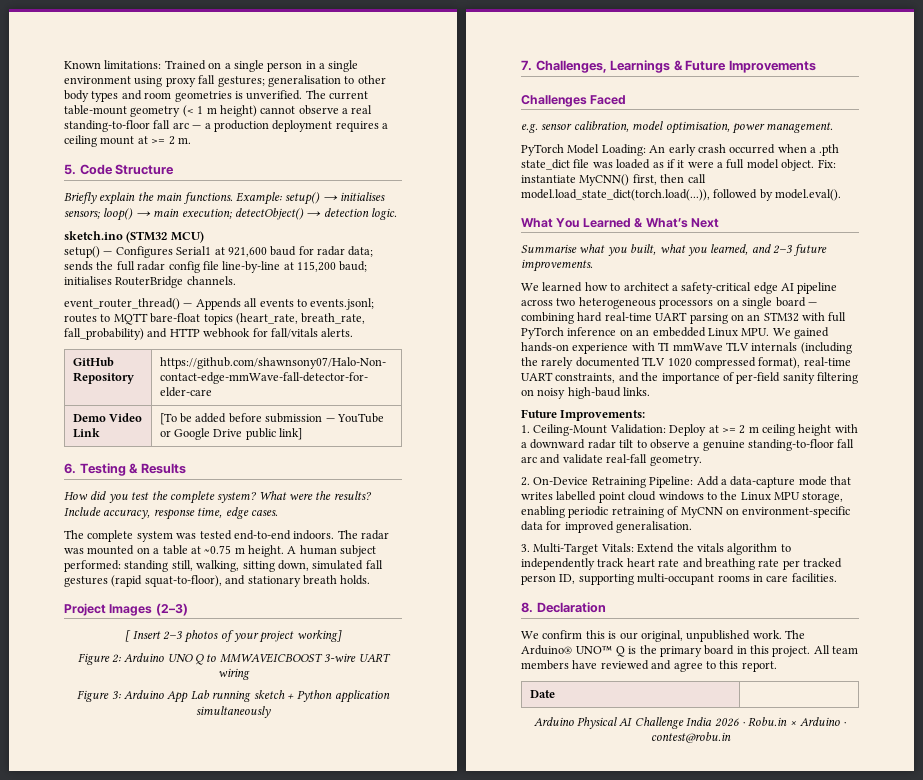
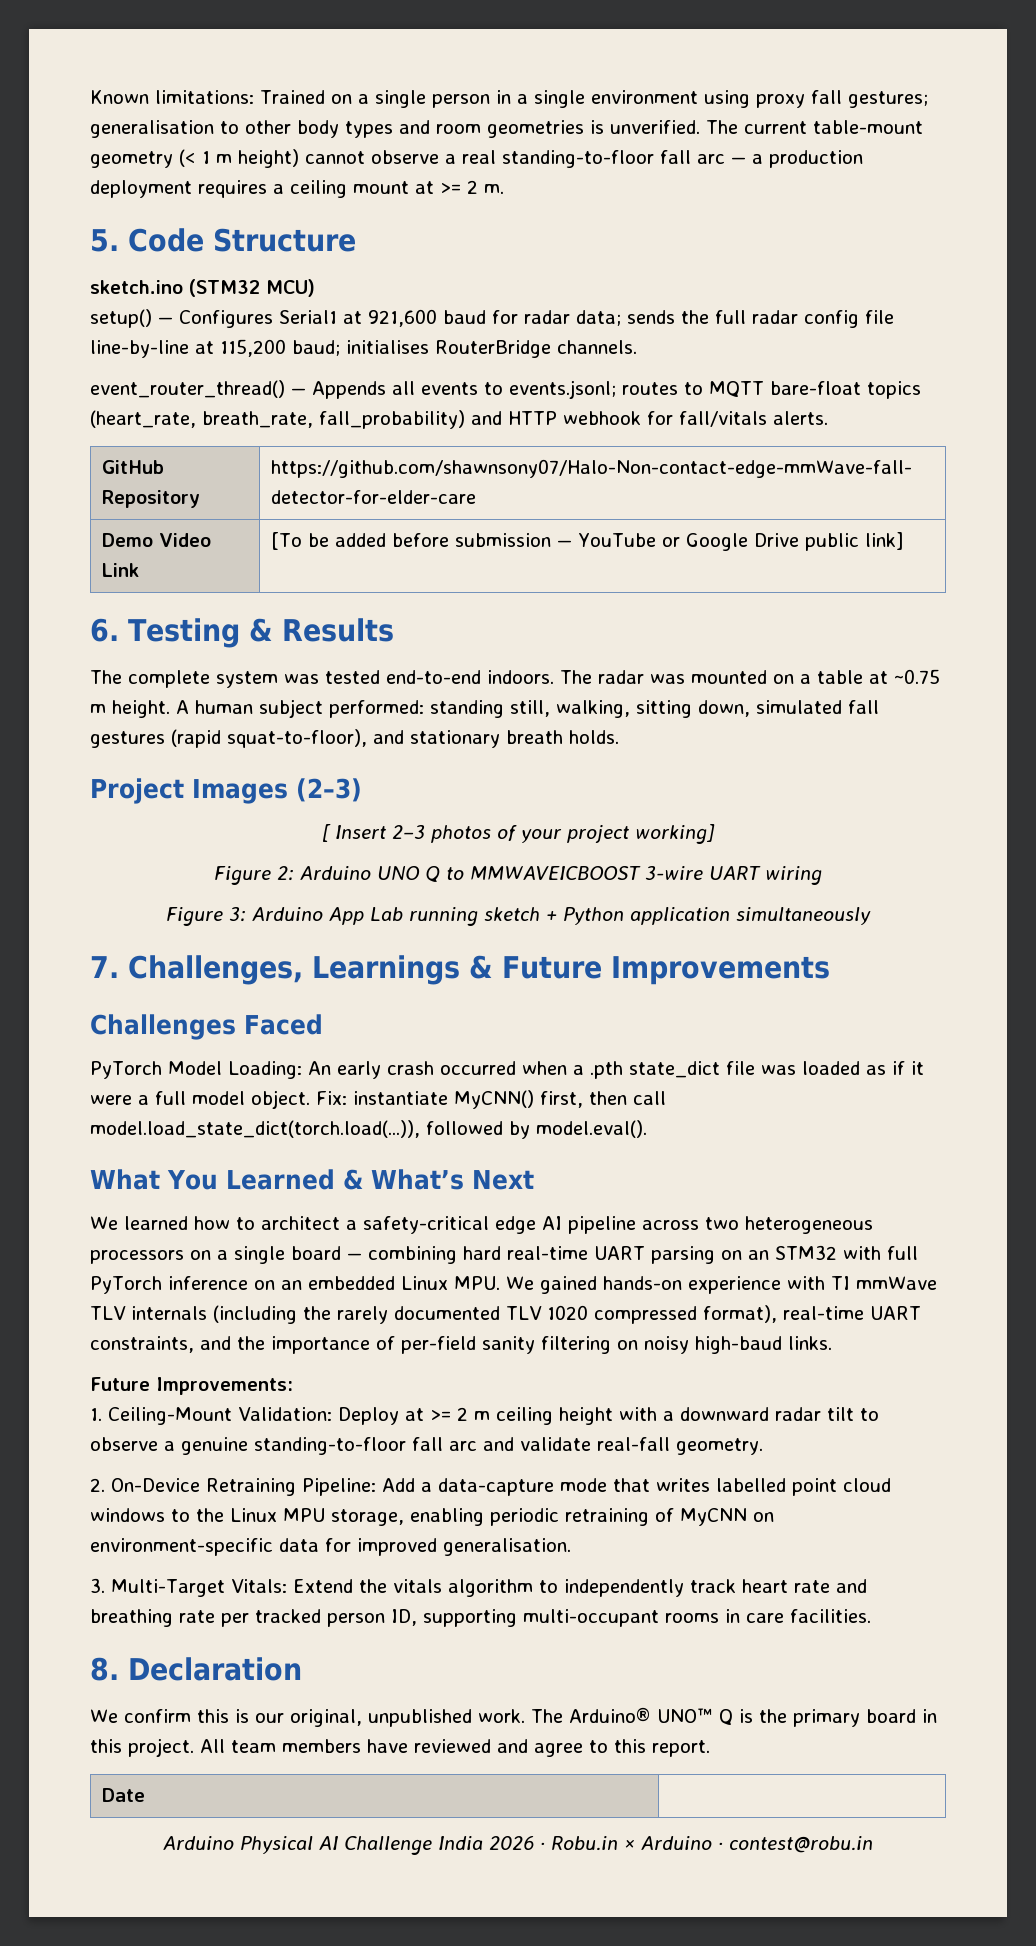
- Briefly explain the main functions. Example: setup() → initialises sensors; loop() → main execution; detectObject() → detection logic.
- How did you test the complete system? What were the results? Include accuracy, response time, edge cases.
- e.g. sensor calibration, model optimisation, power management.
- Summarise what you built, what you learned, and 2–3 future improvements.

